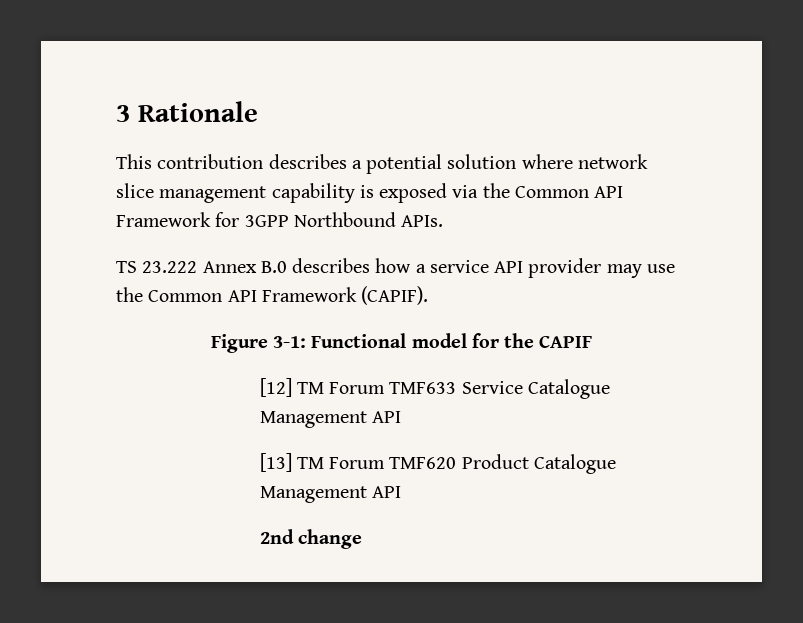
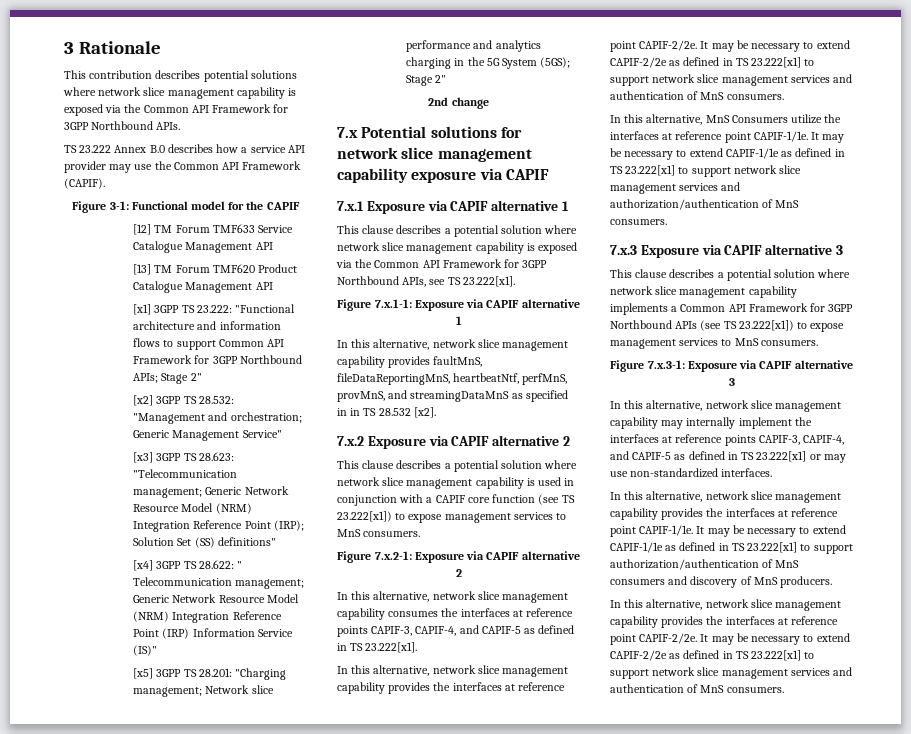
- This contribution describes a potential solution where network slice management capability is exposed via the Common API Framework for 3GPP Northbound APIs.
+ This contribution describes potential solutions where network slice management capability is exposed via the Common API Framework for 3GPP Northbound APIs.
+ [x1] 3GPP TS 23.222: "Functional architecture and information flows to support Common API Framework for 3GPP Northbound APIs; Stage 2"
+ [x2] 3GPP TS 28.532: "Management and orchestration; Generic Management Service"
+ [x3] 3GPP TS 28.623: "Telecommunication management; Generic Network Resource Model (NRM) Integration Reference Point (IRP); Solution Set (SS) definitions"
+ [x4] 3GPP TS 28.622: " Telecommunication management; Generic Network Resource Model (NRM) Integration Reference Point (IRP) Information Service (IS)"
+ [x5] 3GPP TS 28.201: "Charging management; Network slice performance and analytics charging in the 5G System (5GS); Stage 2"
  2nd change
+ 7.x Potential solutions for network slice management capability exposure via CAPIF
+ 7.x.1 Exposure via CAPIF alternative 1
+ This clause describes a potential solution where network slice management capability is exposed via the Common API Framework for 3GPP Northbound APIs, see TS 23.222[x1].
+ Figure 7.x.1-1: Exposure via CAPIF alternative 1
+ In this alternative, network slice management capability provides faultMnS, fileDataReportingMnS, heartbeatNtf, perfMnS, provMnS, and streamingDataMnS as specified in in TS 28.532 [x2].
+ 7.x.2 Exposure via CAPIF alternative 2
+ This clause describes a potential solution where network slice management capability is used in conjunction with a CAPIF core function (see TS 23.222[x1]) to expose management services to MnS consumers.
+ Figure 7.x.2-1: Exposure via CAPIF alternative 2
+ In this alternative, network slice management capability consumes the interfaces at reference points CAPIF-3, CAPIF-4, and CAPIF-5 as defined in TS 23.222[x1].
+ In this alternative, network slice management capability provides the interfaces at reference point CAPIF-2/2e. It may be necessary to extend CAPIF-2/2e as defined in TS 23.222[x1] to support network slice management services and authentication of MnS consumers.
+ In this alternative, MnS Consumers utilize the interfaces at reference point CAPIF-1/1e. It may be necessary to extend CAPIF-1/1e as defined in TS 23.222[x1] to support network slice management services and authorization/authentication of MnS consumers.
+ 7.x.3 Exposure via CAPIF alternative 3
+ This clause describes a potential solution where network slice management capability implements a Common API Framework for 3GPP Northbound APIs (see TS 23.222[x1]) to expose management services to MnS consumers.
+ Figure 7.x.3-1: Exposure via CAPIF alternative 3
+ In this alternative, network slice management capability may internally implement the interfaces at reference points CAPIF-3, CAPIF-4, and CAPIF-5 as defined in TS 23.222[x1] or may use non-standardized interfaces.
+ In this alternative, network slice management capability provides the interfaces at reference point CAPIF-1/1e. It may be necessary to extend CAPIF-1/1e as defined in TS 23.222[x1] to support authorization/authentication of MnS consumers and discovery of MnS producers.
+ In this alternative, network slice management capability provides the interfaces at reference point CAPIF-2/2e. It may be necessary to extend CAPIF-2/2e as defined in TS 23.222[x1] to support network slice management services and authentication of MnS consumers.

